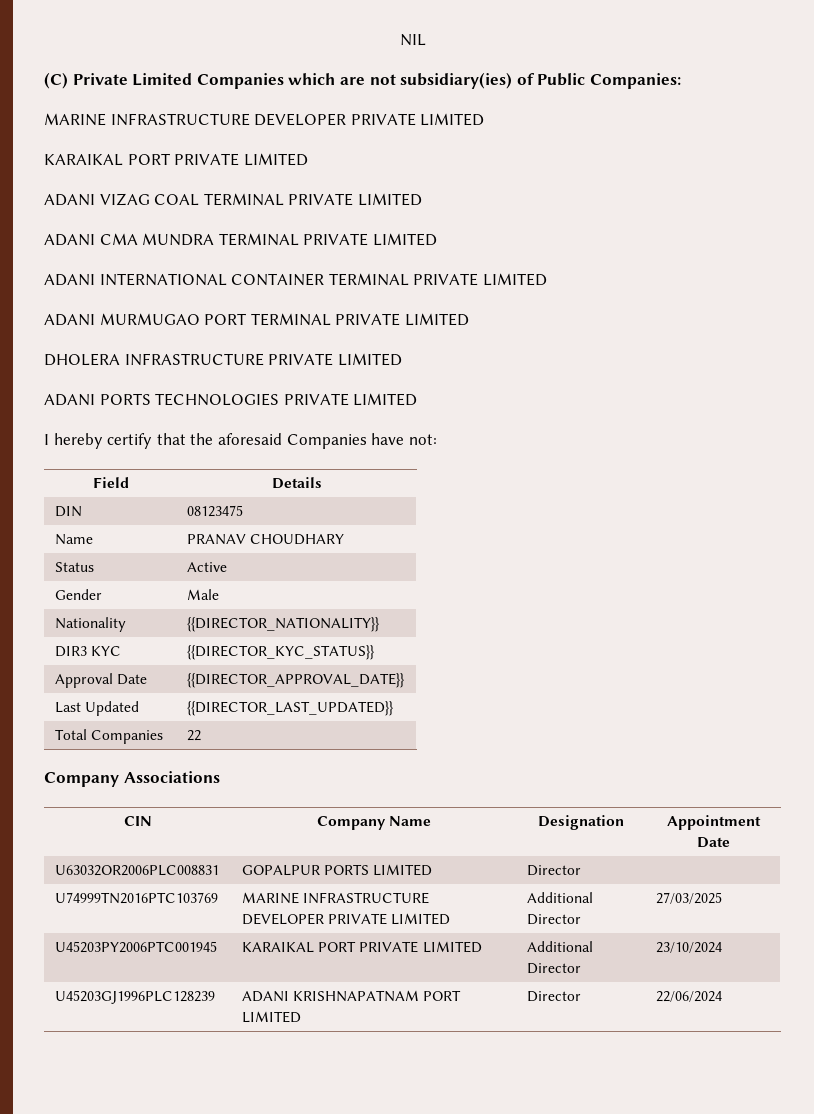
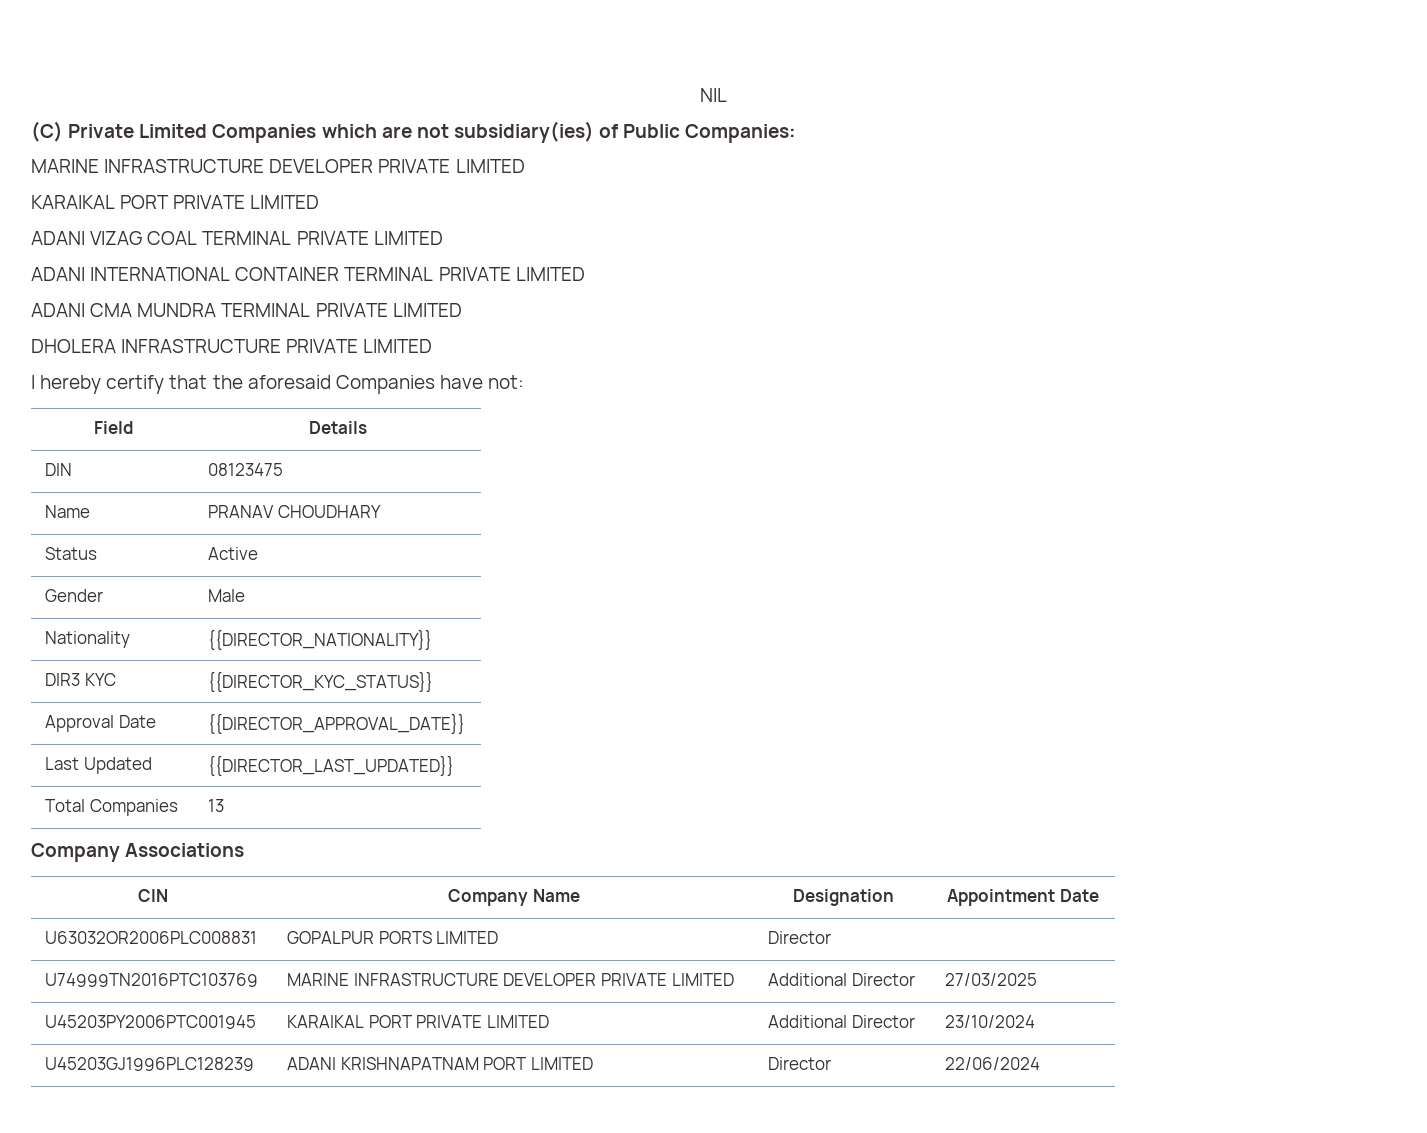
- ADANI CMA MUNDRA TERMINAL PRIVATE LIMITED
- ADANI MURMUGAO PORT TERMINAL PRIVATE LIMITED
+ ADANI CMA MUNDRA TERMINAL PRIVATE LIMITED
- ADANI PORTS TECHNOLOGIES PRIVATE LIMITED
- Total Companies | 22
+ Total Companies | 13

